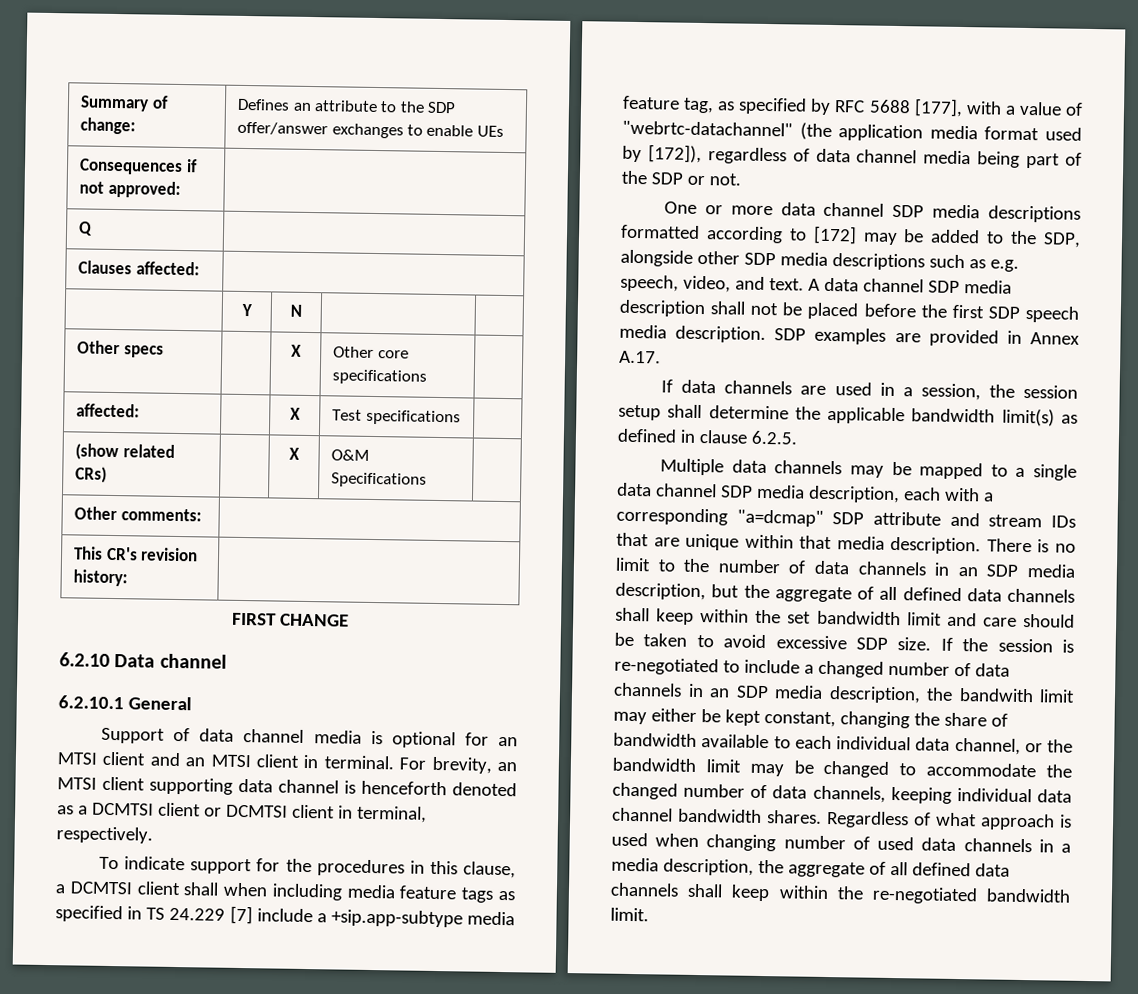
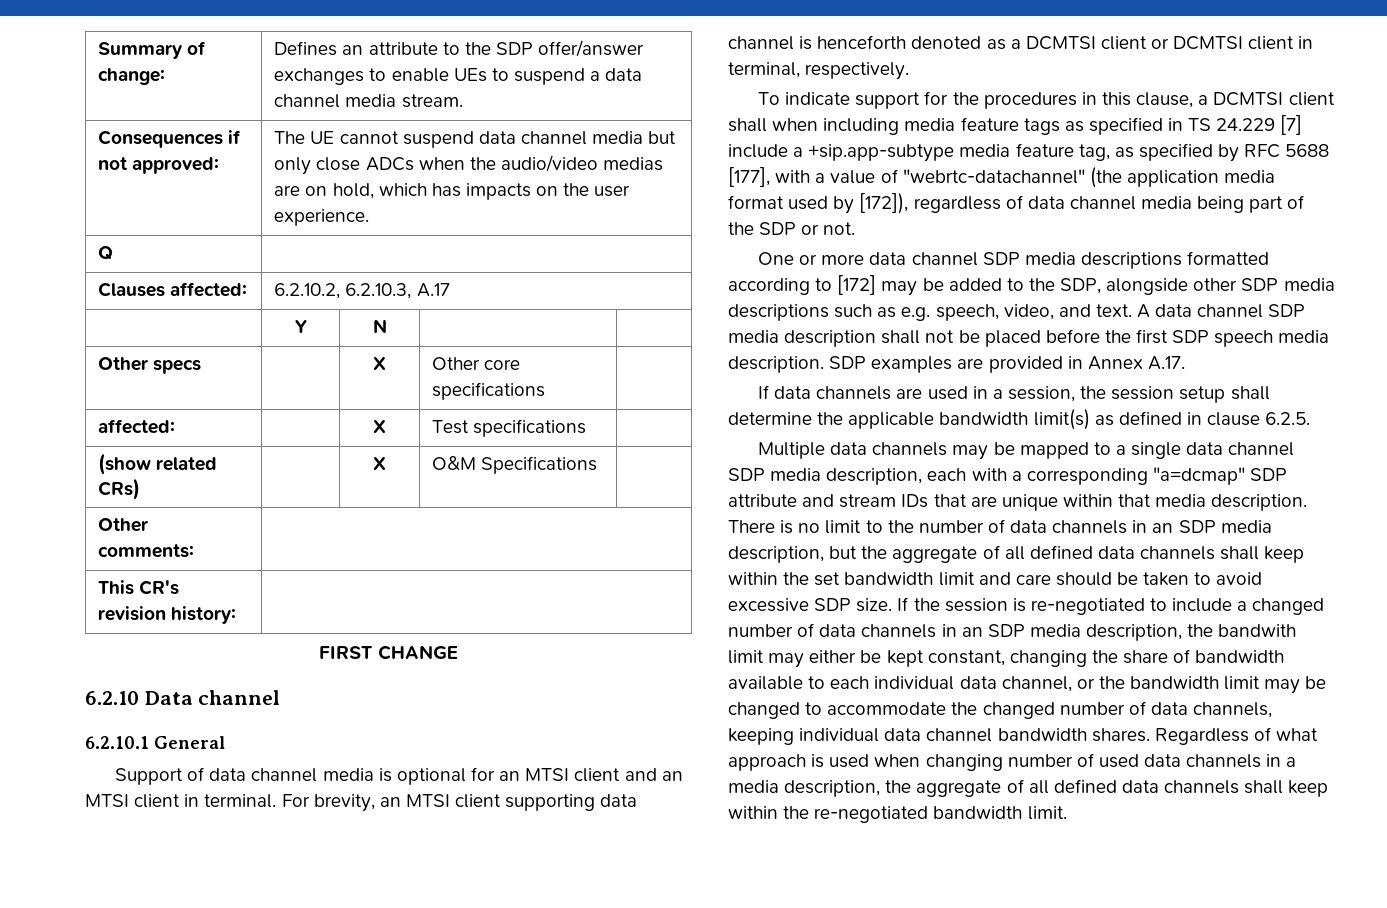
- Summary of change: | Defines an attribute to the SDP offer/answer exchanges to enable UEs
- Consequences if not approved: |
+ Summary of change: | Defines an attribute to the SDP offer/answer exchanges to enable UEs to suspend a data channel media stream.
+ Consequences if not approved: | The UE cannot suspend data channel media but only close ADCs when the audio/video medias are on hold, which has impacts on the user experience.
- Clauses affected: |
+ Clauses affected: | 6.2.10.2, 6.2.10.3, A.17

